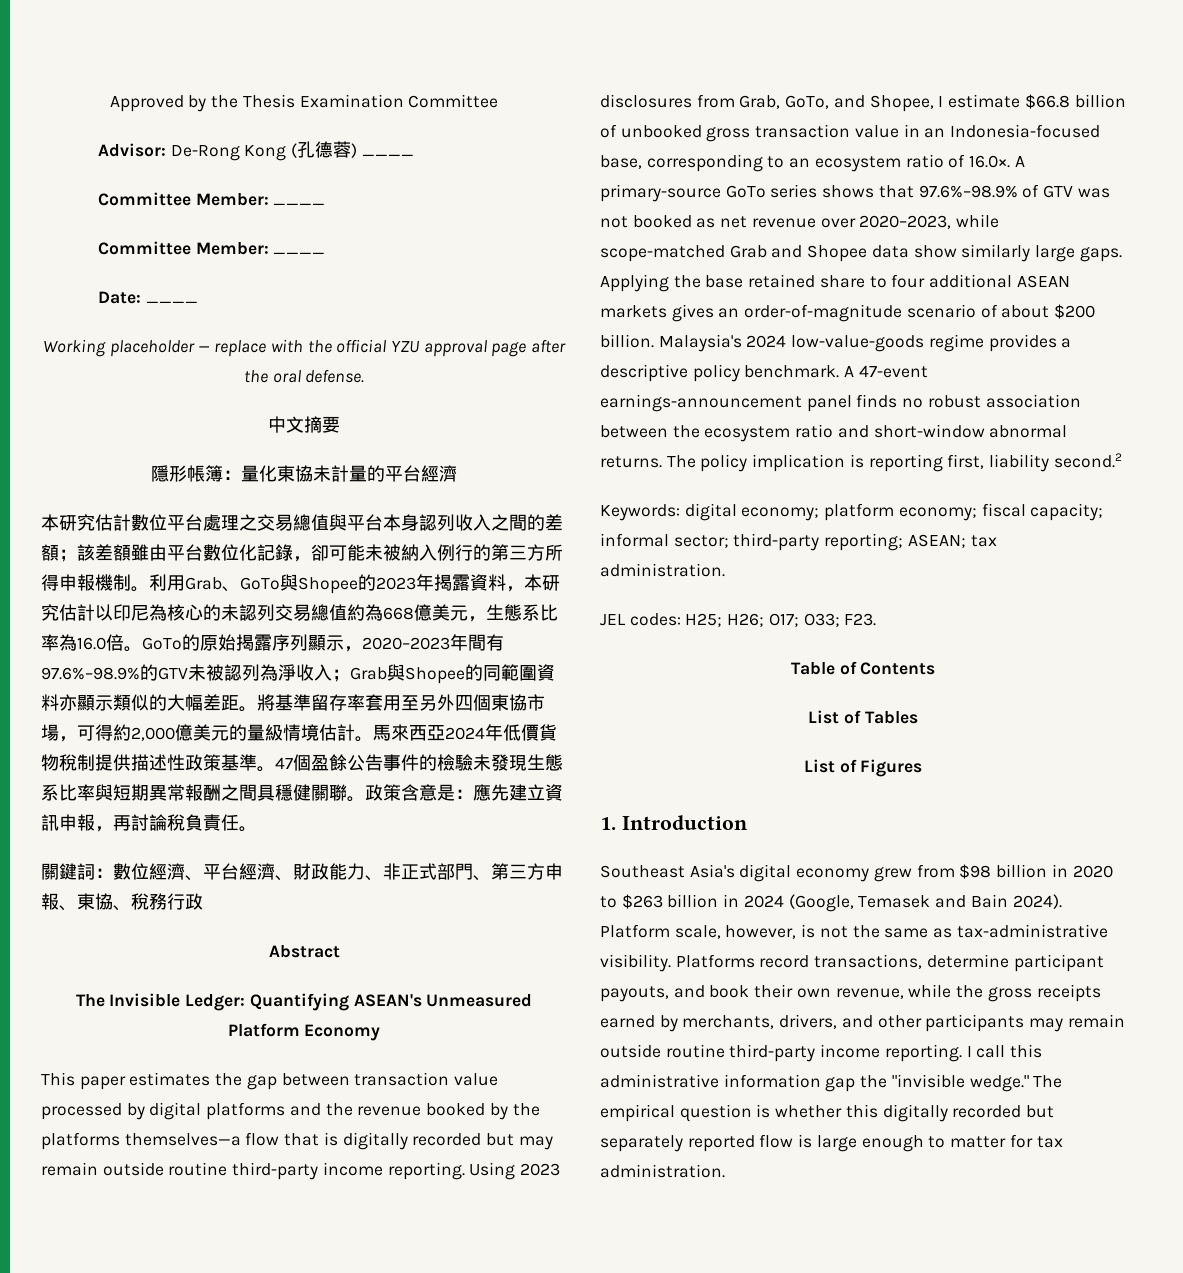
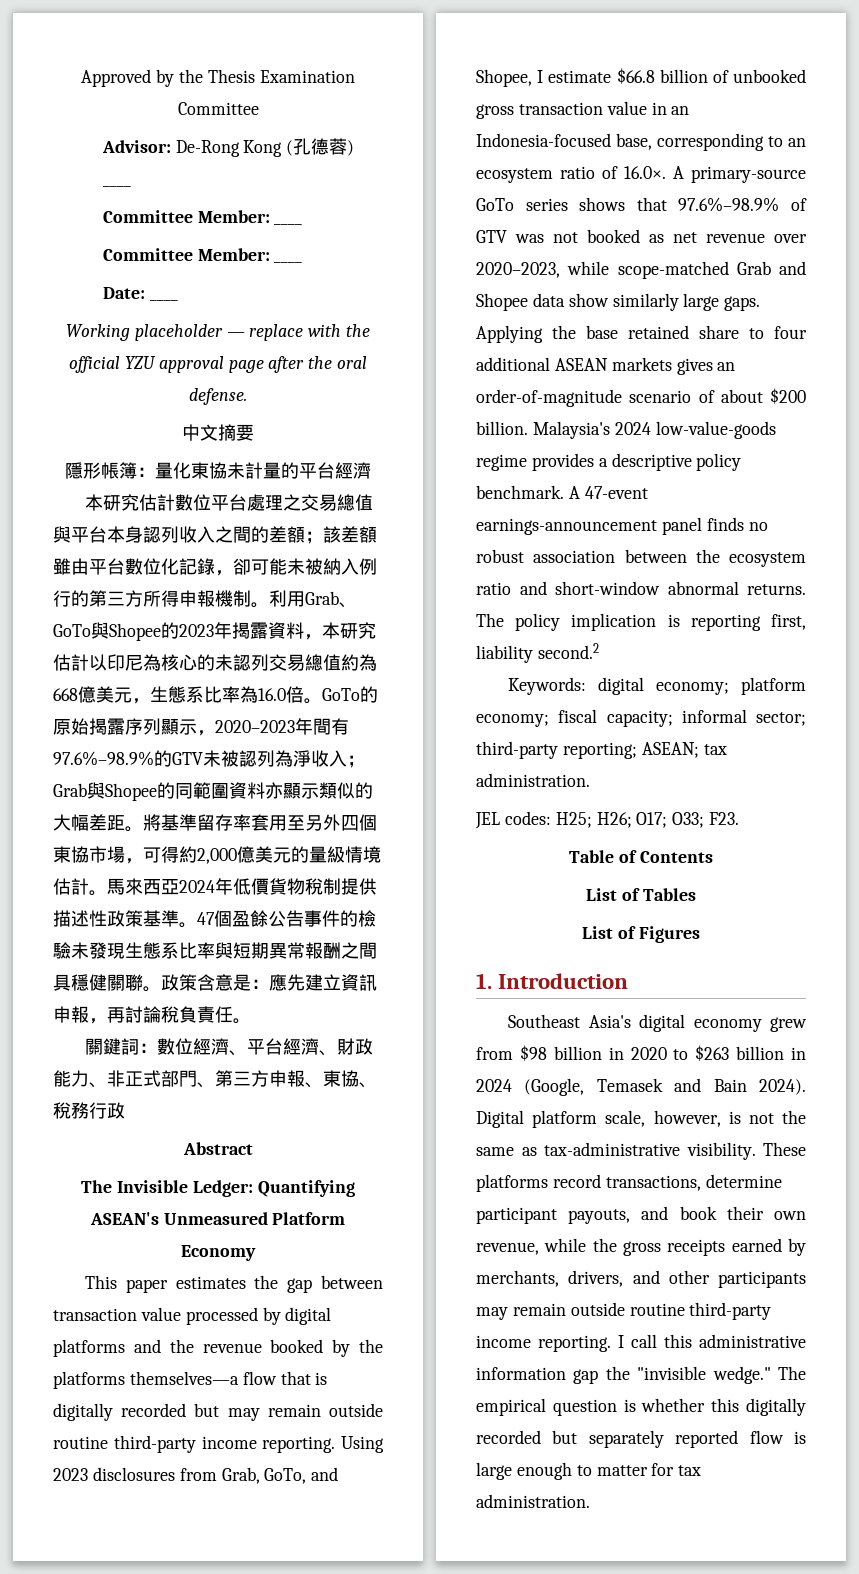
- Platform scale, however, is not the same as tax-administrative visibility.
+ Digital platform scale, however, is not the same as tax-administrative visibility.
- Platforms record transactions, determine participant payouts, and book their own revenue, while the gross receipts earned by merchants, drivers, and other participants may remain outside routine third-party income reporting.
+ These platforms record transactions, determine participant payouts, and book their own revenue, while the gross receipts earned by merchants, drivers, and other participants may remain outside routine third-party income reporting.

